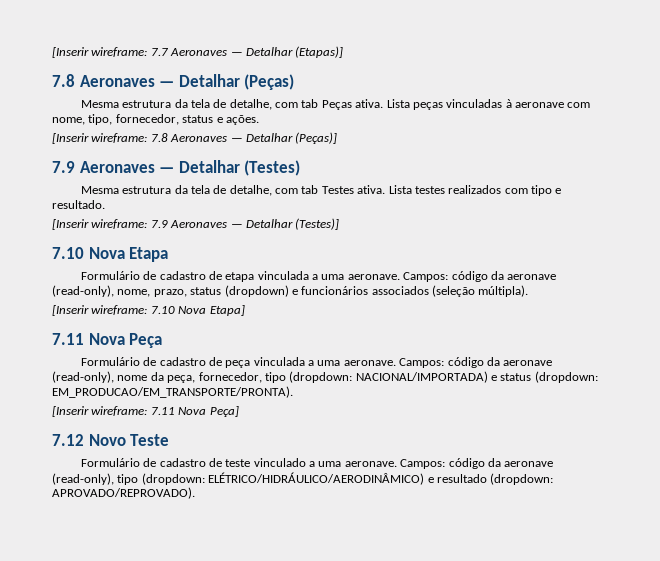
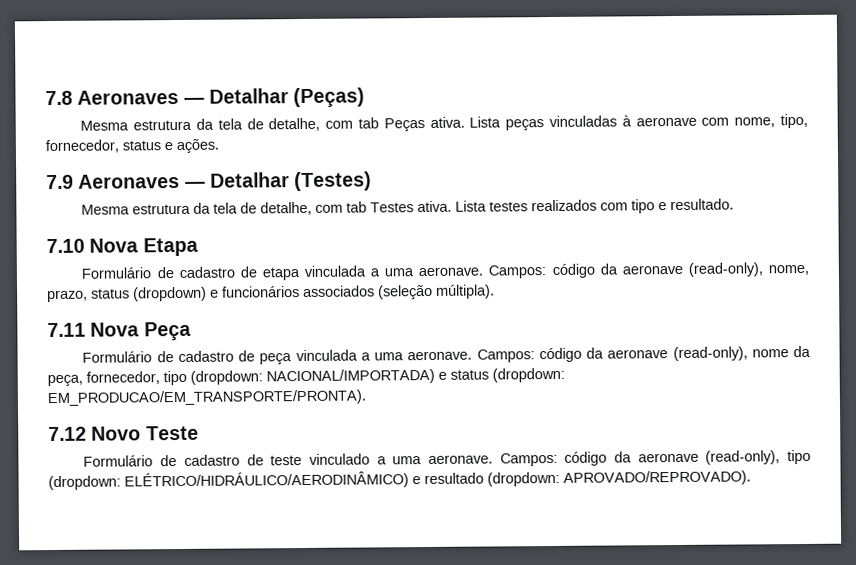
- [Inserir wireframe: 7.7 Aeronaves — Detalhar (Etapas)]
- [Inserir wireframe: 7.8 Aeronaves — Detalhar (Peças)]
- [Inserir wireframe: 7.9 Aeronaves — Detalhar (Testes)]
- [Inserir wireframe: 7.10 Nova Etapa]
- [Inserir wireframe: 7.11 Nova Peça]

